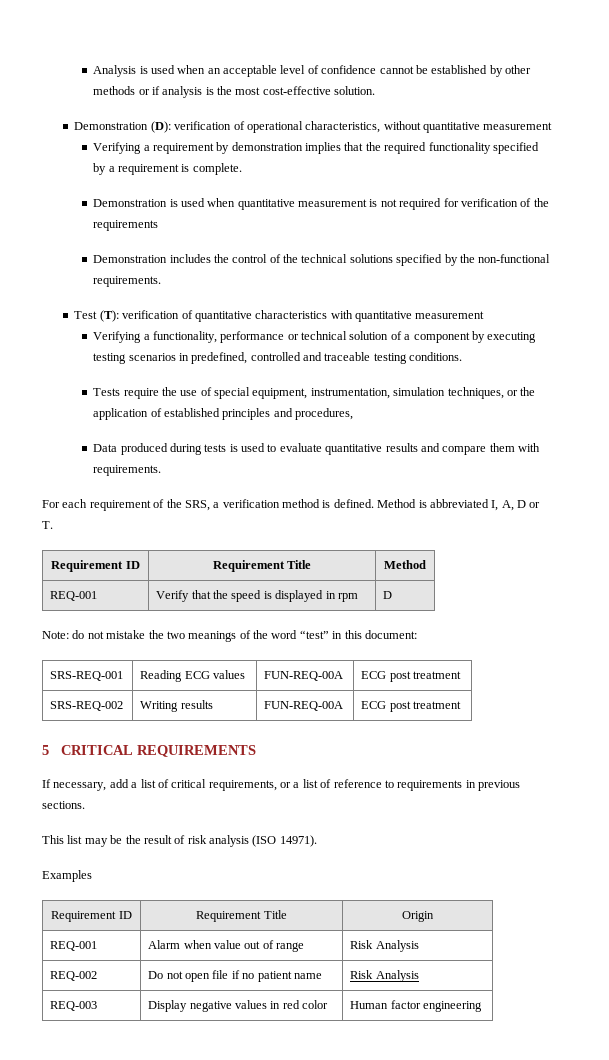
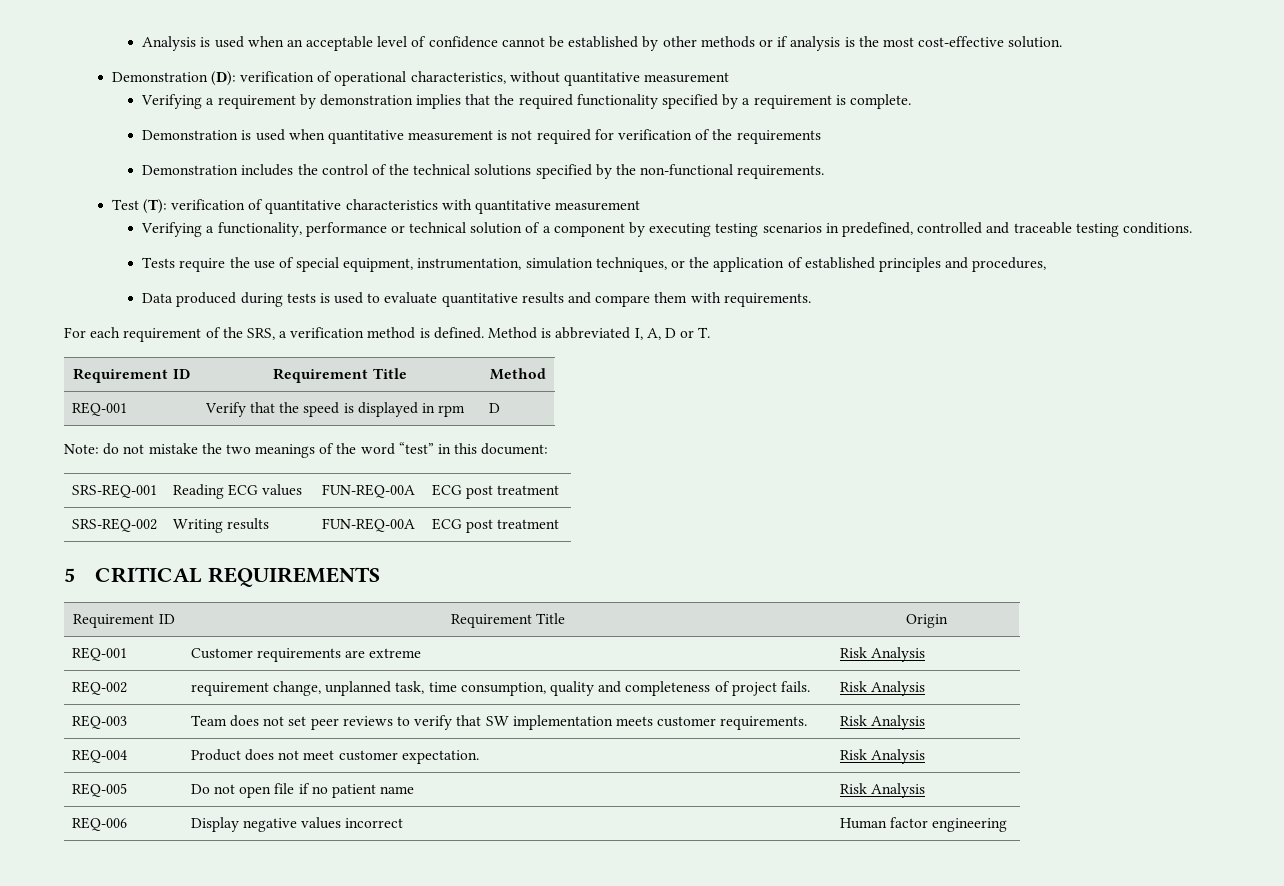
- If necessary, add a list of critical requirements, or a list of reference to requirements in previous sections.
- This list may be the result of risk analysis (ISO 14971).
- Examples
- REQ-001 | Alarm when value out of range | Risk Analysis
- REQ-002 | Do not open file if no patient name | Risk Analysis
+ REQ-001 | Customer requirements are extreme | Risk Analysis
+ REQ-002 | requirement change, unplanned task, time consumption, quality and completeness of project fails. | Risk Analysis
+ REQ-003 | Team does not set peer reviews to verify that SW implementation meets customer requirements. | Risk Analysis
+ REQ-004 | Product does not meet customer expectation. | Risk Analysis
+ REQ-005 | Do not open file if no patient name | Risk Analysis
- REQ-003 | Display negative values in red color | Human factor engineering
+ REQ-006 | Display negative values incorrect | Human factor engineering

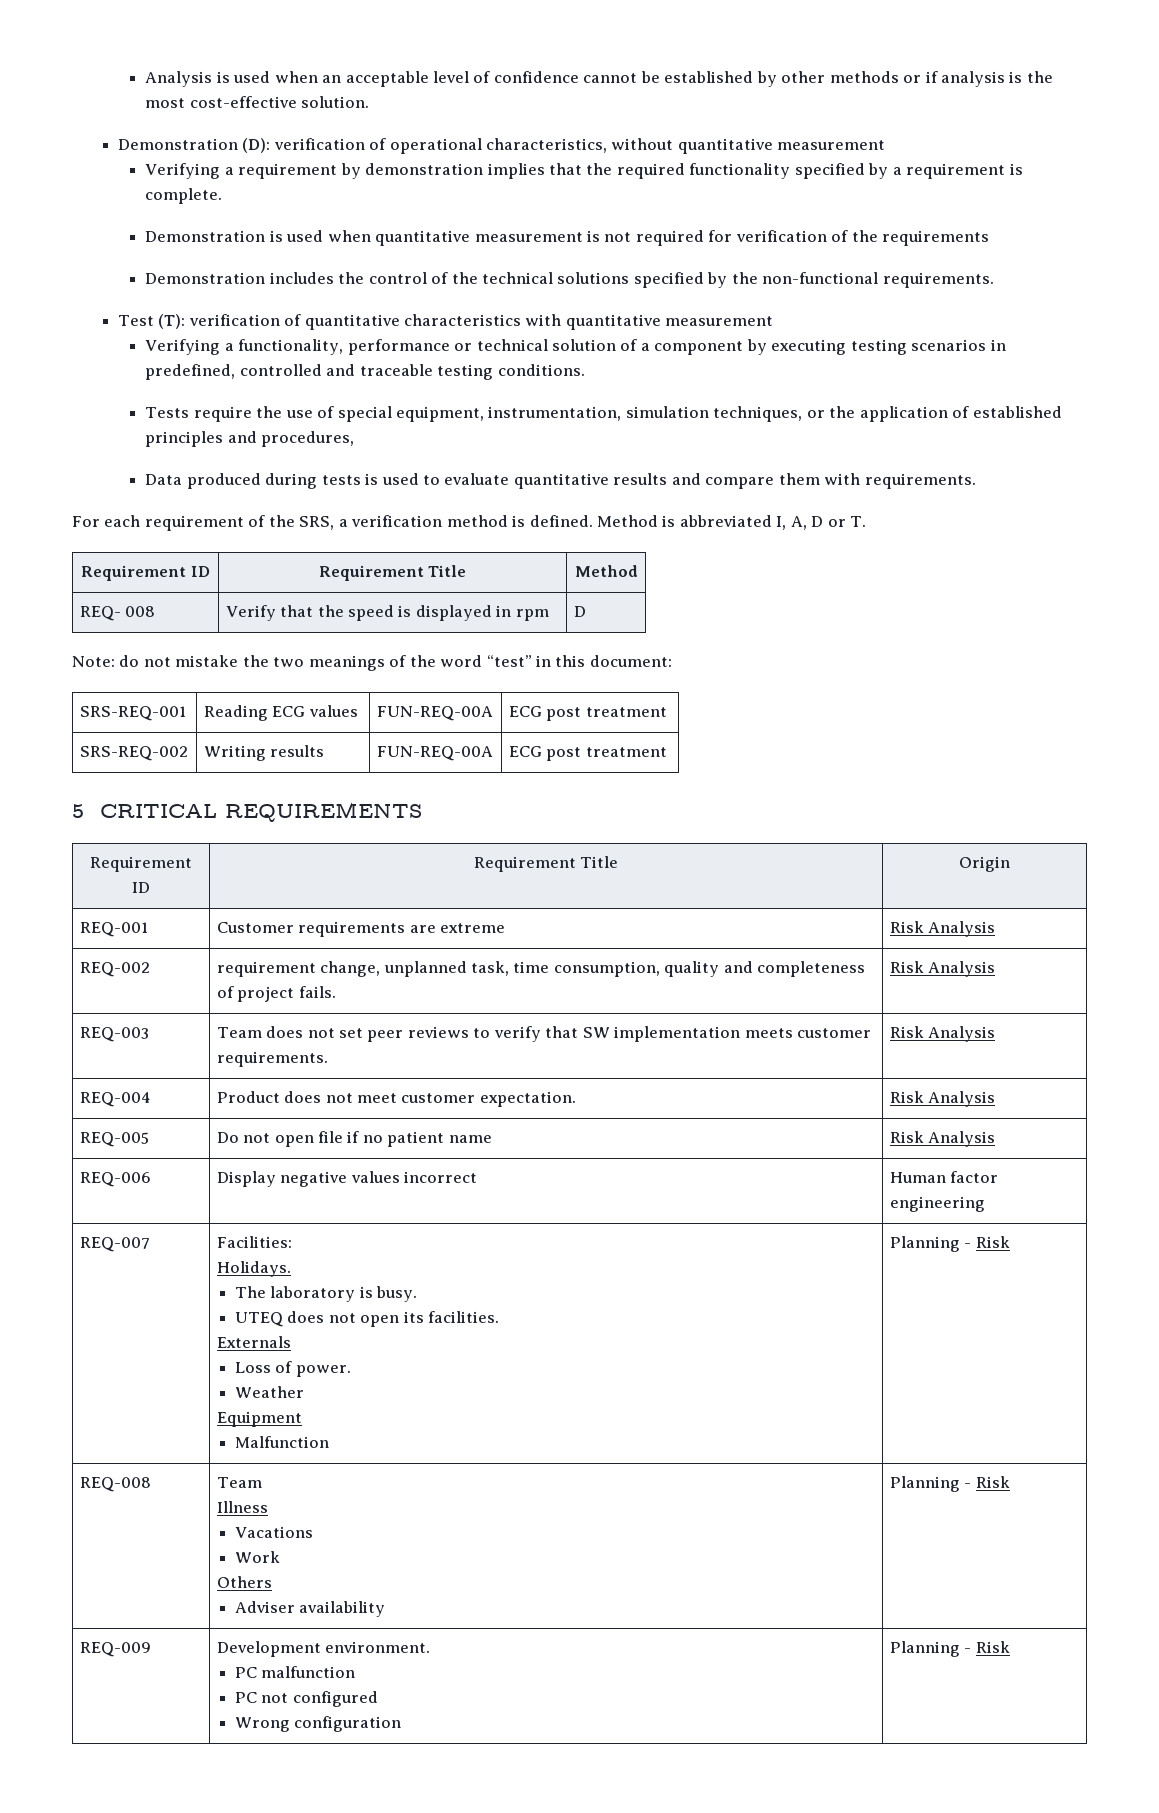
- REQ-001 | Verify that the speed is displayed in rpm | D
+ REQ- 008 | Verify that the speed is displayed in rpm | D
+ REQ-007 | Facilities:
+ Holidays.
+ The laboratory is busy.
+ UTEQ does not open its facilities.
+ Externals
+ Loss of power.
+ Weather
+ Equipment
+ Malfunction | Planning - Risk
+ REQ-008 | Team
+ Illness
+ Vacations
+ Work
+ Others
+ Adviser availability | Planning - Risk
+ REQ-009 | Development environment.
+ PC malfunction
+ PC not configured
+ Wrong configuration | Planning - Risk

